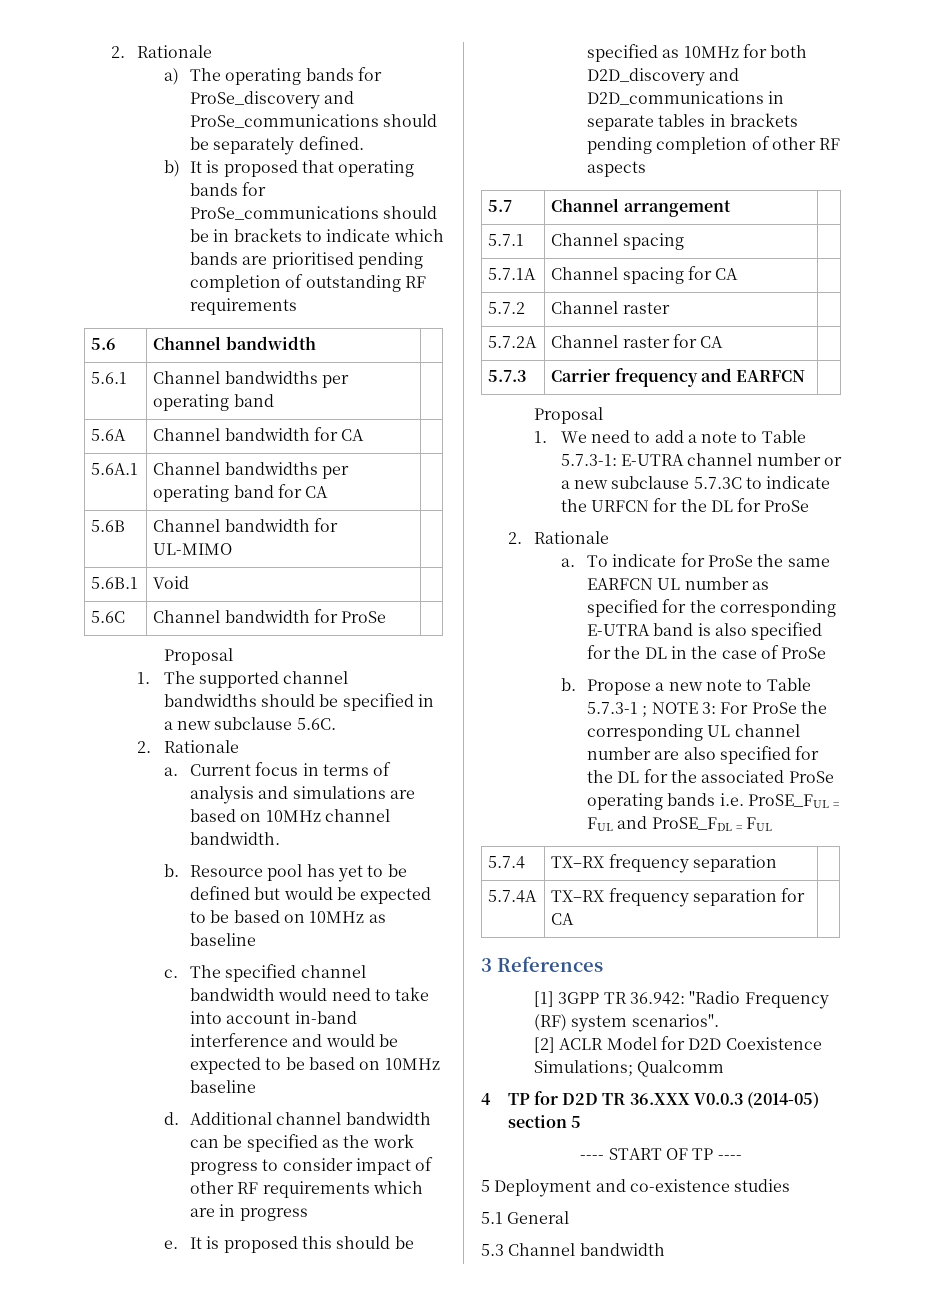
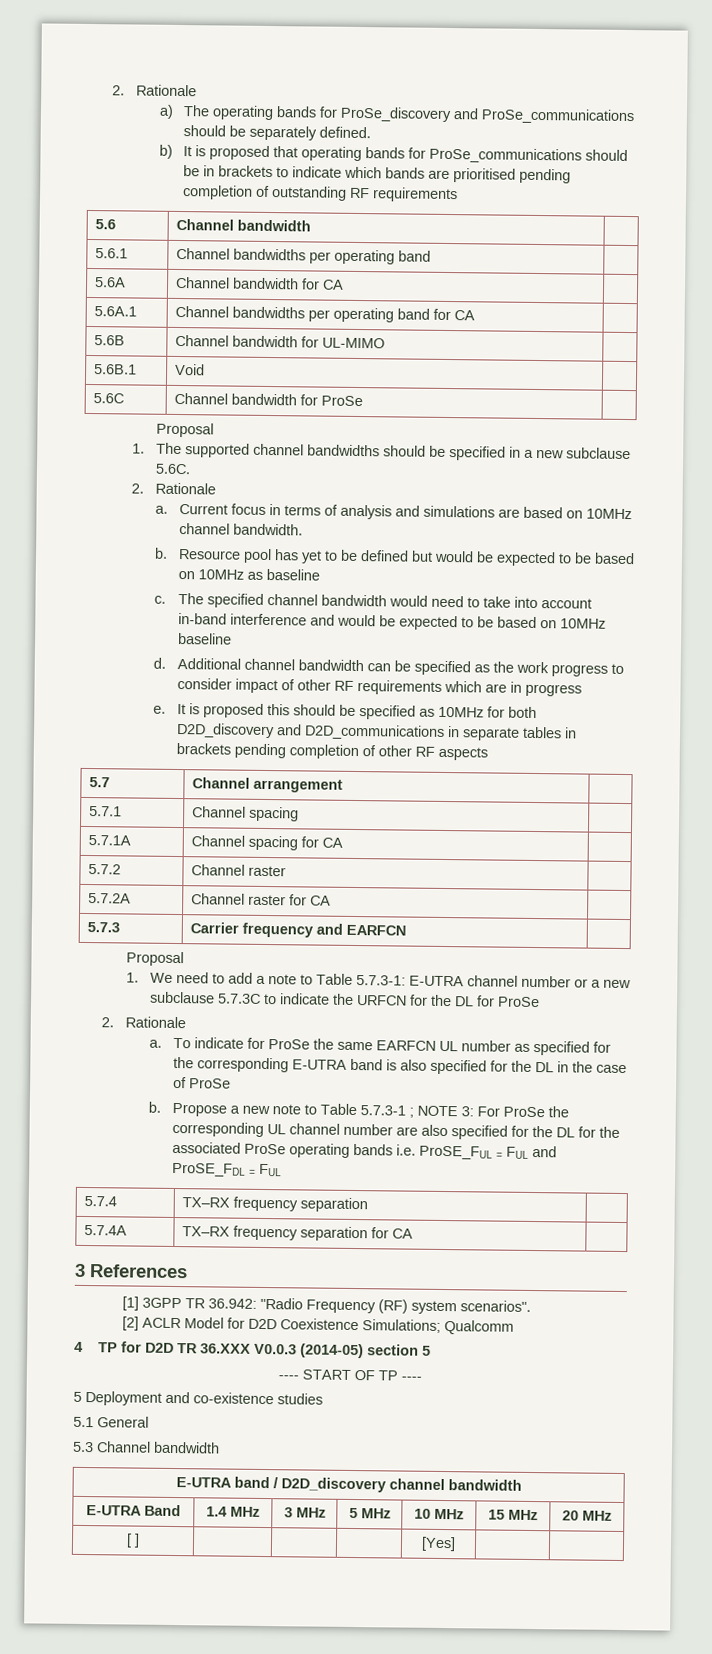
+ E-UTRA band / D2D_discovery channel bandwidth
+ E-UTRA Band | 1.4 MHz | 3 MHz | 5 MHz | 10 MHz | 15 MHz | 20 MHz
+ [ ] | | | | [Yes] | |

